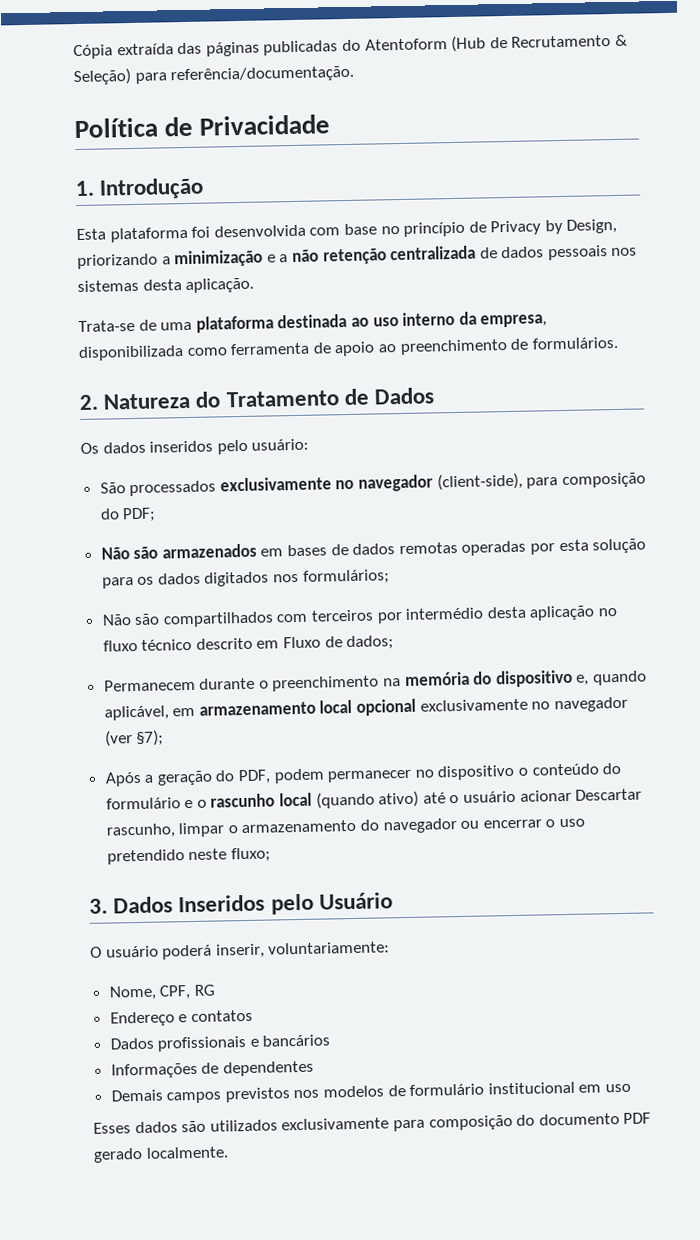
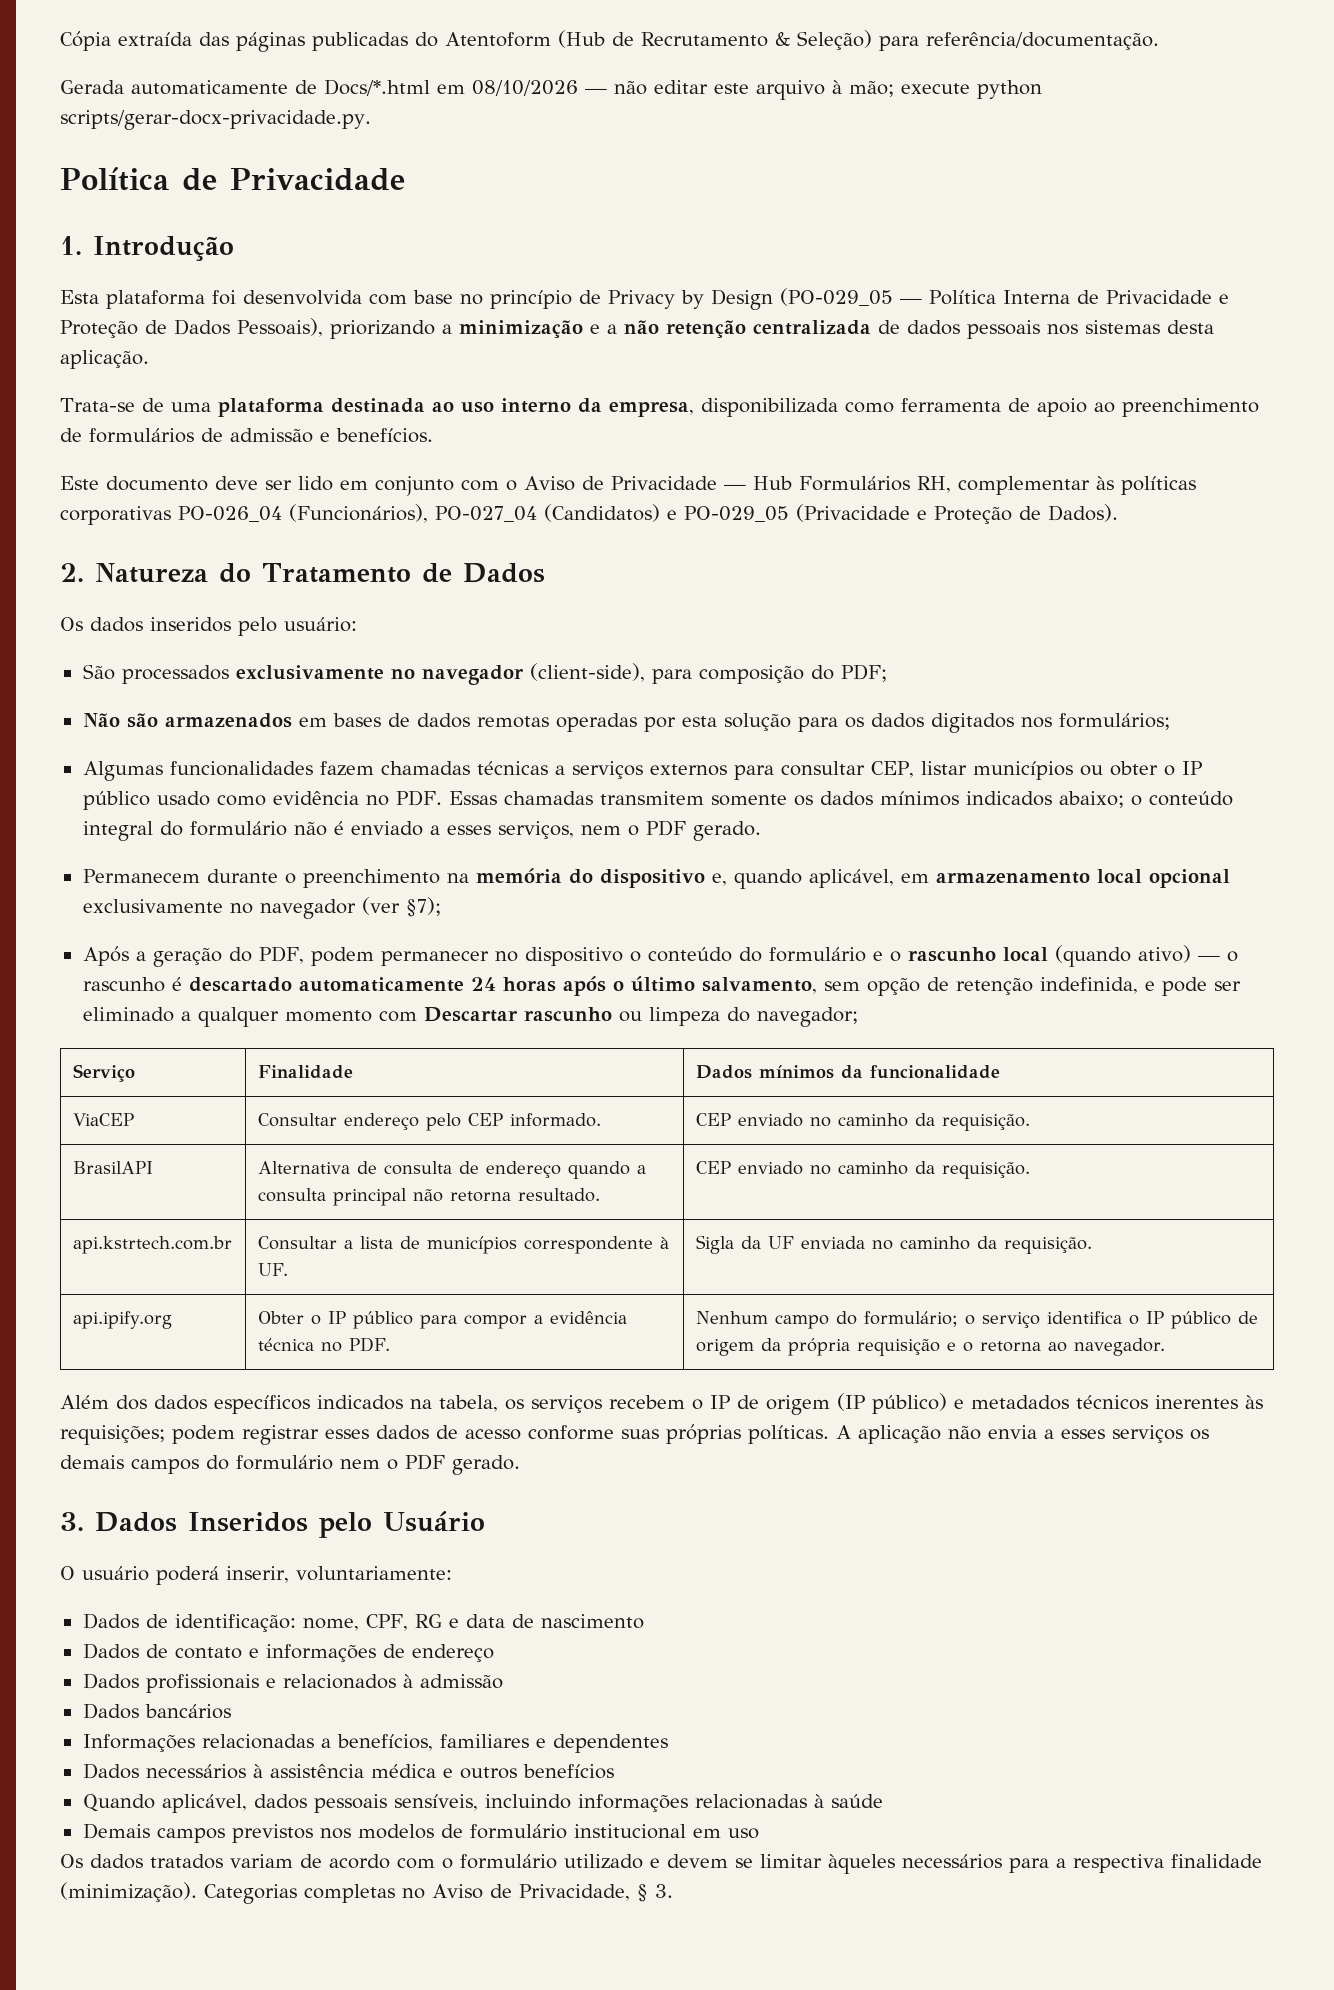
+ Gerada automaticamente de Docs/*.html em 08/10/2026 — não editar este arquivo à mão; execute python scripts/gerar-docx-privacidade.py.
- Esta plataforma foi desenvolvida com base no princípio de Privacy by Design, priorizando a minimização e a não retenção centralizada de dados pessoais nos sistemas desta aplicação.
+ Esta plataforma foi desenvolvida com base no princípio de Privacy by Design (PO-029_05 — Política Interna de Privacidade e Proteção de Dados Pessoais), priorizando a minimização e a não retenção centralizada de dados pessoais nos sistemas desta aplicação.
- Trata-se de uma plataforma destinada ao uso interno da empresa, disponibilizada como ferramenta de apoio ao preenchimento de formulários.
+ Trata-se de uma plataforma destinada ao uso interno da empresa, disponibilizada como ferramenta de apoio ao preenchimento de formulários de admissão e benefícios.
+ Este documento deve ser lido em conjunto com o Aviso de Privacidade — Hub Formulários RH, complementar às políticas corporativas PO-026_04 (Funcionários), PO-027_04 (Candidatos) e PO-029_05 (Privacidade e Proteção de Dados).
- Não são compartilhados com terceiros por intermédio desta aplicação no fluxo técnico descrito em Fluxo de dados;
+ Algumas funcionalidades fazem chamadas técnicas a serviços externos para consultar CEP, listar municípios ou obter o IP público usado como evidência no PDF. Essas chamadas transmitem somente os dados mínimos indicados abaixo; o conteúdo integral do formulário não é enviado a esses serviços, nem o PDF gerado.
- Após a geração do PDF, podem permanecer no dispositivo o conteúdo do formulário e o rascunho local (quando ativo) até o usuário acionar Descartar rascunho, limpar o armazenamento do navegador ou encerrar o uso pretendido neste fluxo;
+ Após a geração do PDF, podem permanecer no dispositivo o conteúdo do formulário e o rascunho local (quando ativo) — o rascunho é descartado automaticamente 24 horas após o último salvamento, sem opção de retenção indefinida, e pode ser eliminado a qualquer momento com Descartar rascunho ou limpeza do navegador;
+ Serviço | Finalidade | Dados mínimos da funcionalidade
+ ViaCEP | Consultar endereço pelo CEP informado. | CEP enviado no caminho da requisição.
+ BrasilAPI | Alternativa de consulta de endereço quando a consulta principal não retorna resultado. | CEP enviado no caminho da requisição.
+ api.kstrtech.com.br | Consultar a lista de municípios correspondente à UF. | Sigla da UF enviada no caminho da requisição.
+ api.ipify.org | Obter o IP público para compor a evidência técnica no PDF. | Nenhum campo do formulário; o serviço identifica o IP público de origem da própria requisição e o retorna ao navegador.
+ Além dos dados específicos indicados na tabela, os serviços recebem o IP de origem (IP público) e metadados técnicos inerentes às requisições; podem registrar esses dados de acesso conforme suas próprias políticas. A aplicação não envia a esses serviços os demais campos do formulário nem o PDF gerado.
- Nome, CPF, RG
- Endereço e contatos
- Dados profissionais e bancários
- Informações de dependentes
+ Dados de identificação: nome, CPF, RG e data de nascimento
+ Dados de contato e informações de endereço
+ Dados profissionais e relacionados à admissão
+ Dados bancários
+ Informações relacionadas a benefícios, familiares e dependentes
+ Dados necessários à assistência médica e outros benefícios
+ Quando aplicável, dados pessoais sensíveis, incluindo informações relacionadas à saúde
- Esses dados são utilizados exclusivamente para composição do documento PDF gerado localmente.
+ Os dados tratados variam de acordo com o formulário utilizado e devem se limitar àqueles necessários para a respectiva finalidade (minimização). Categorias completas no Aviso de Privacidade, § 3.

